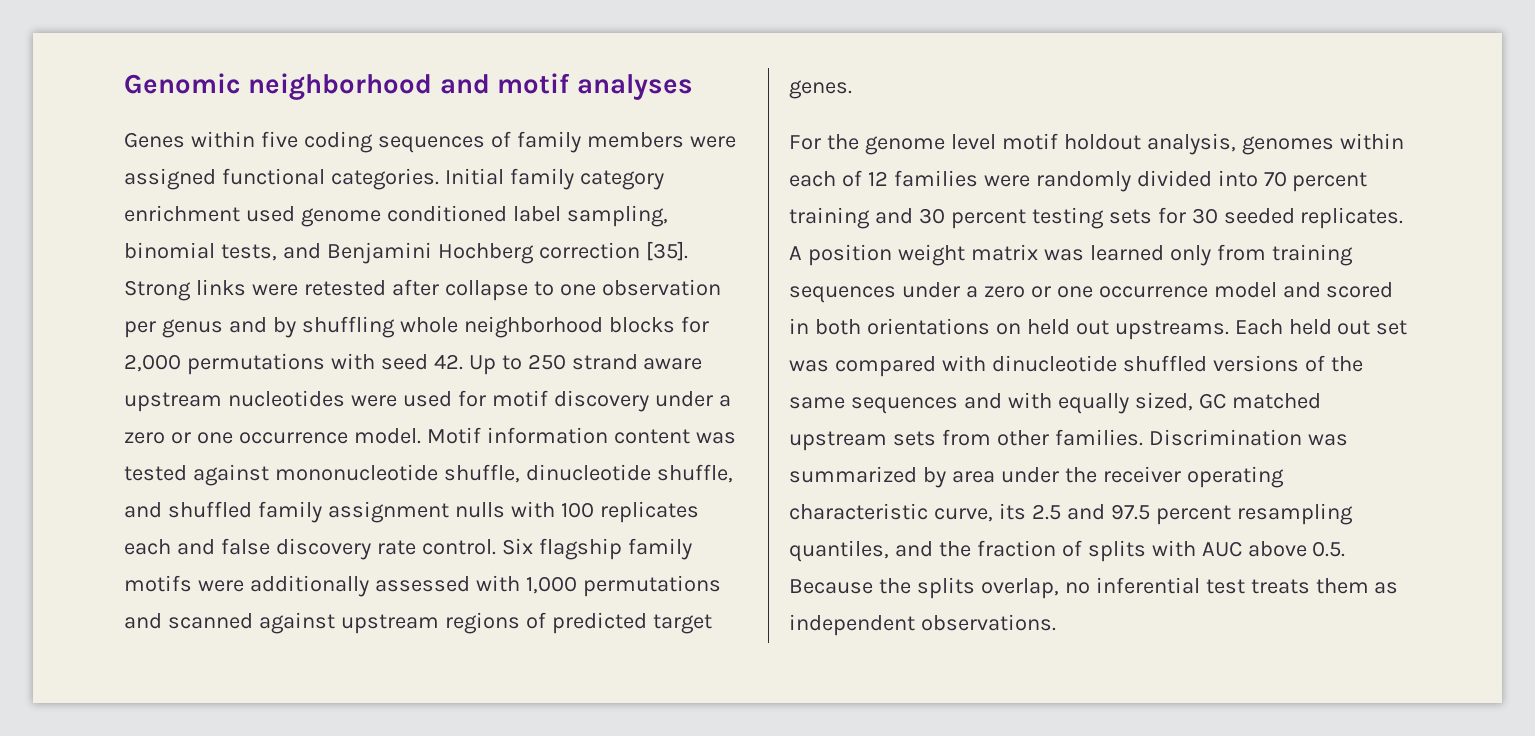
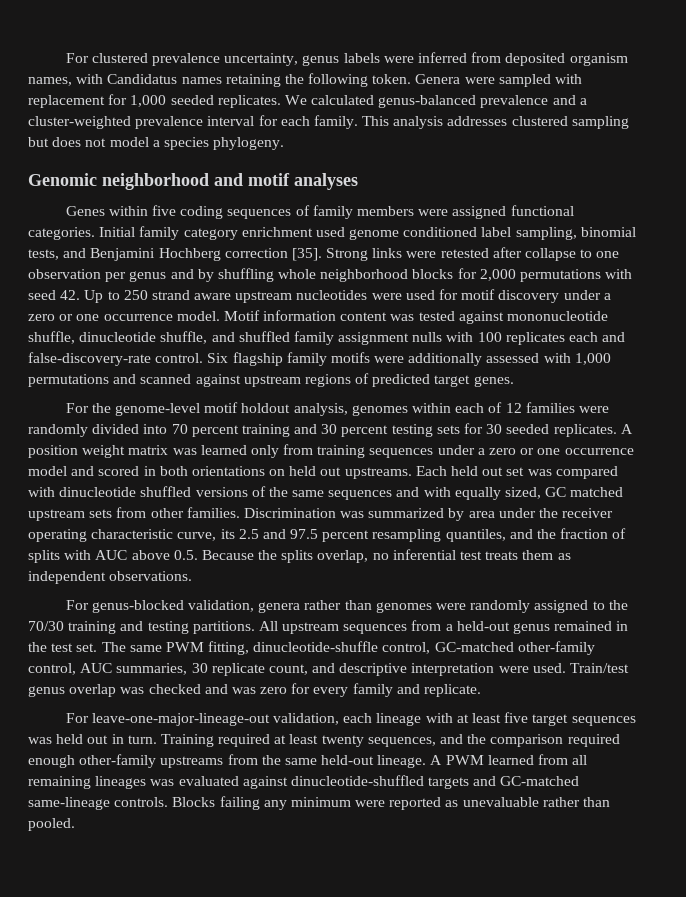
+ For clustered prevalence uncertainty, genus labels were inferred from deposited organism names, with Candidatus names retaining the following token. Genera were sampled with replacement for 1,000 seeded replicates. We calculated genus-balanced prevalence and a cluster-weighted prevalence interval for each family. This analysis addresses clustered sampling but does not model a species phylogeny.
- Motif information content was tested against mononucleotide shuffle, dinucleotide shuffle, and shuffled family assignment nulls with 100 replicates each and false discovery rate control.
+ Motif information content was tested against mononucleotide shuffle, dinucleotide shuffle, and shuffled family assignment nulls with 100 replicates each and false-discovery-rate control.
- For the genome level motif holdout analysis, genomes within each of 12 families were randomly divided into 70 percent training and 30 percent testing sets for 30 seeded replicates.
+ For the genome-level motif holdout analysis, genomes within each of 12 families were randomly divided into 70 percent training and 30 percent testing sets for 30 seeded replicates.
+ For genus-blocked validation, genera rather than genomes were randomly assigned to the 70/30 training and testing partitions. All upstream sequences from a held-out genus remained in the test set. The same PWM fitting, dinucleotide-shuffle control, GC-matched other-family control, AUC summaries, 30 replicate count, and descriptive interpretation were used. Train/test genus overlap was checked and was zero for every family and replicate.
+ For leave-one-major-lineage-out validation, each lineage with at least five target sequences was held out in turn. Training required at least twenty sequences, and the comparison required enough other-family upstreams from the same held-out lineage. A PWM learned from all remaining lineages was evaluated against dinucleotide-shuffled targets and GC-matched same-lineage controls. Blocks failing any minimum were reported as unevaluable rather than pooled.

